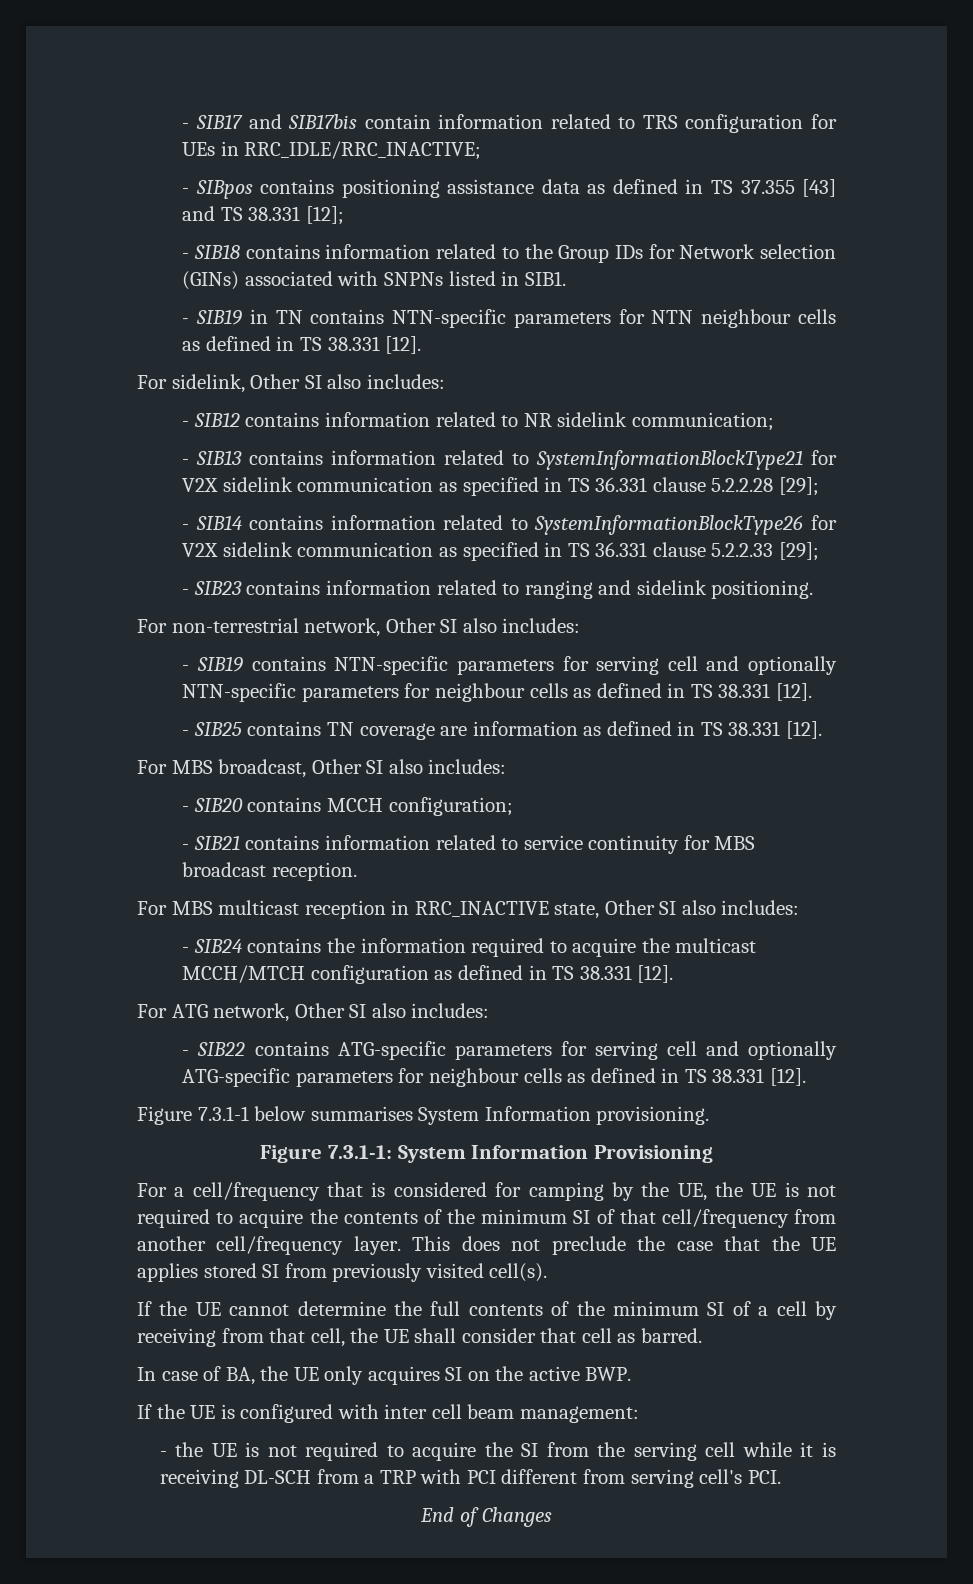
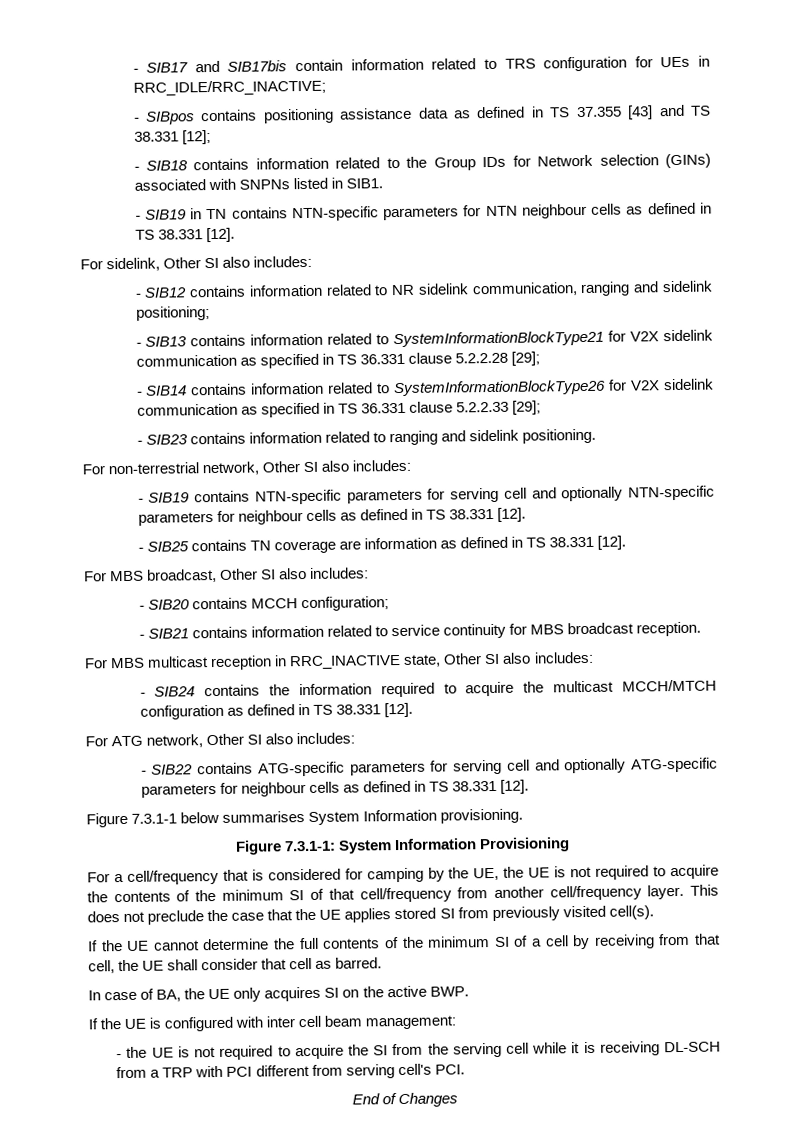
- - SIB12 contains information related to NR sidelink communication;
+ - SIB12 contains information related to NR sidelink communication, ranging and sidelink positioning;

